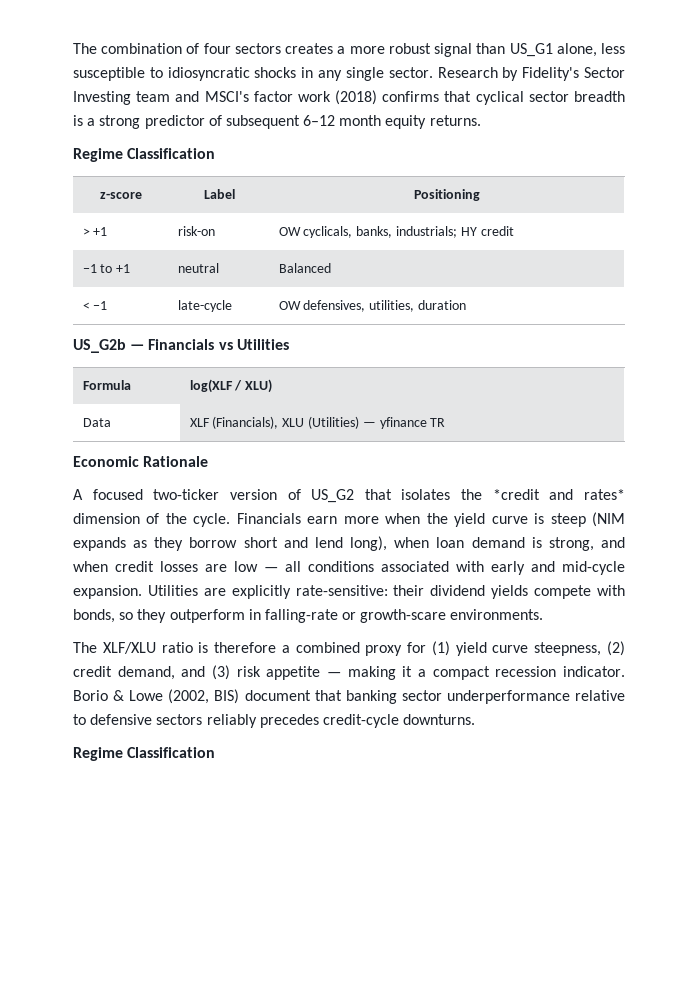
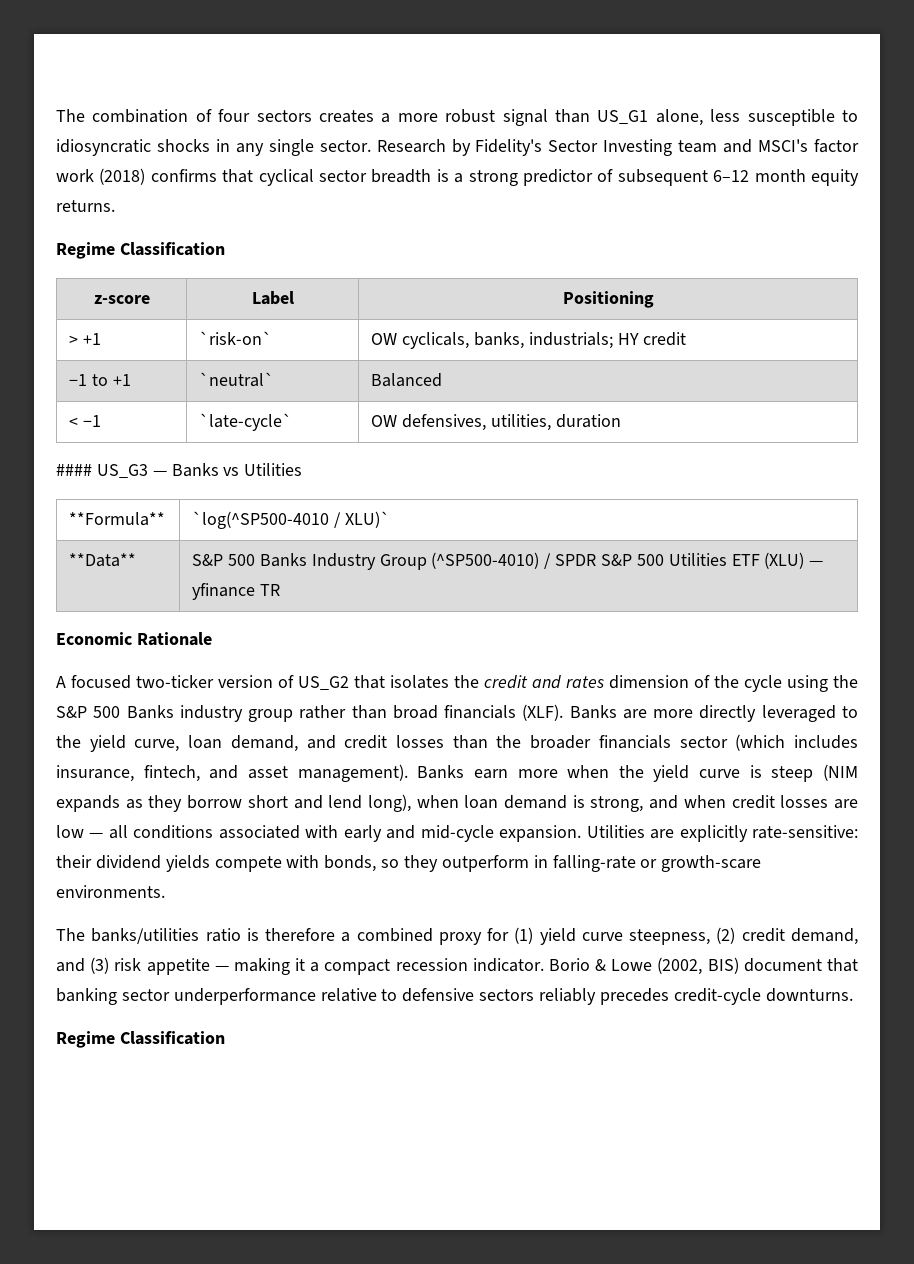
- > +1 | risk-on | OW cyclicals, banks, industrials; HY credit
+ > +1 | `risk-on` | OW cyclicals, banks, industrials; HY credit
- −1 to +1 | neutral | Balanced
+ −1 to +1 | `neutral` | Balanced
- < −1 | late-cycle | OW defensives, utilities, duration
+ < −1 | `late-cycle` | OW defensives, utilities, duration
- US_G2b — Financials vs Utilities
- Formula | log(XLF / XLU)
- Data | XLF (Financials), XLU (Utilities) — yfinance TR
+ #### US_G3 — Banks vs Utilities
+ **Formula** | `log(^SP500-4010 / XLU)`
+ **Data** | S&P 500 Banks Industry Group (^SP500-4010) / SPDR S&P 500 Utilities ETF (XLU) — yfinance TR
- A focused two-ticker version of US_G2 that isolates the *credit and rates* dimension of the cycle. Financials earn more when the yield curve is steep (NIM expands as they borrow short and lend long), when loan demand is strong, and when credit losses are low — all conditions associated with early and mid-cycle expansion.
+ A focused two-ticker version of US_G2 that isolates the credit and rates dimension of the cycle using the S&P 500 Banks industry group rather than broad financials (XLF). Banks are more directly leveraged to the yield curve, loan demand, and credit losses than the broader financials sector (which includes insurance, fintech, and asset management). Banks earn more when the yield curve is steep (NIM expands as they borrow short and lend long), when loan demand is strong, and when credit losses are low — all conditions associated with early and mid-cycle expansion.
- The XLF/XLU ratio is therefore a combined proxy for (1) yield curve steepness, (2) credit demand, and (3) risk appetite — making it a compact recession indicator.
+ The banks/utilities ratio is therefore a combined proxy for (1) yield curve steepness, (2) credit demand, and (3) risk appetite — making it a compact recession indicator.

